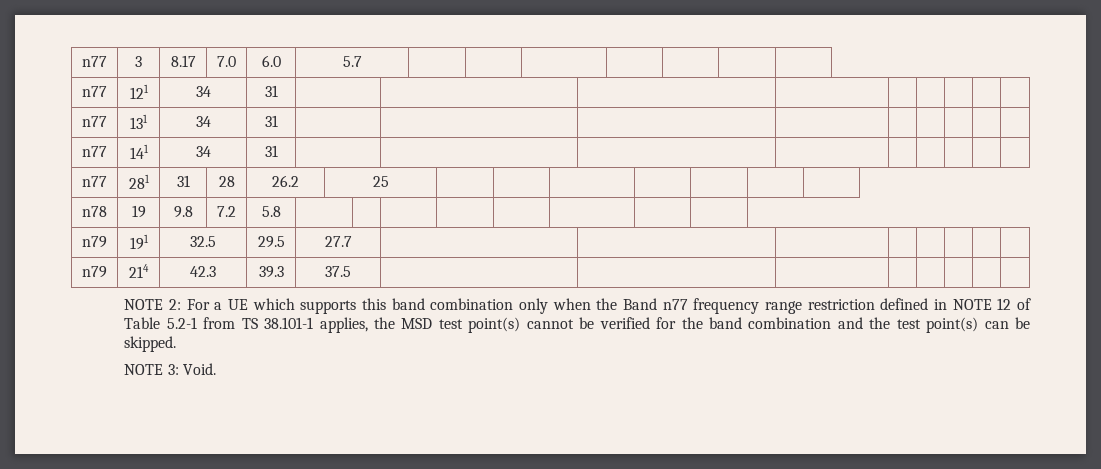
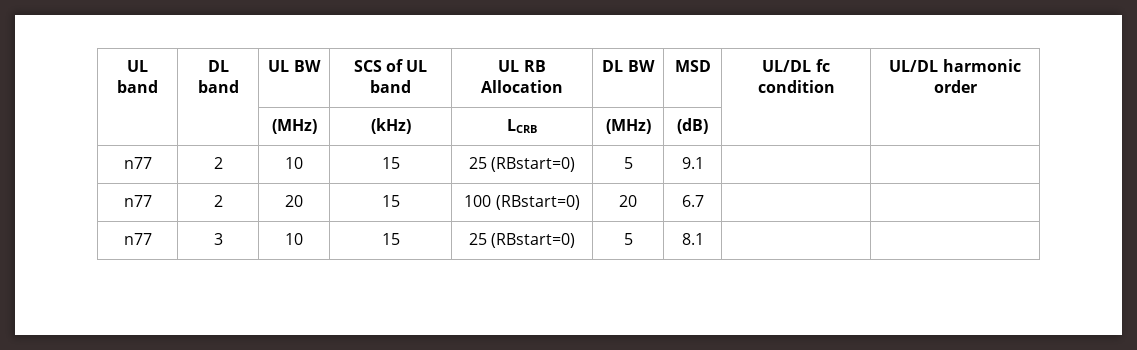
- n77 | 3 | 8.17 | 7.0 | 6.0 | 5.7 | | | | | | |
- n77 | 121 | 34 | 31 | | | | | | | | |
- n77 | 131 | 34 | 31 | | | | | | | | |
- n77 | 141 | 34 | 31 | | | | | | | | |
- n77 | 281 | 31 | 28 | 26.2 | 25 | | | | | | |
- n78 | 19 | 9.8 | 7.2 | 5.8 | | | | | | | |
- n79 | 191 | 32.5 | 29.5 | 27.7 | | | | | | | |
- n79 | 214 | 42.3 | 39.3 | 37.5 | | | | | | | |
- NOTE 2: For a UE which supports this band combination only when the Band n77 frequency range restriction defined in NOTE 12 of Table 5.2-1 from TS 38.101-1 applies, the MSD test point(s) cannot be verified for the band combination and the test point(s) can be skipped.
- NOTE 3: Void.
+ UL band | DL band | UL BW | SCS of UL band | UL RB Allocation | DL BW | MSD | UL/DL fc condition | UL/DL harmonic order
+ | | (MHz) | (kHz) | LCRB | (MHz) | (dB) | |
+ n77 | 2 | 10 | 15 | 25 (RBstart=0) | 5 | 9.1 | |
+ n77 | 2 | 20 | 15 | 100 (RBstart=0) | 20 | 6.7 | |
+ n77 | 3 | 10 | 15 | 25 (RBstart=0) | 5 | 8.1 | |

